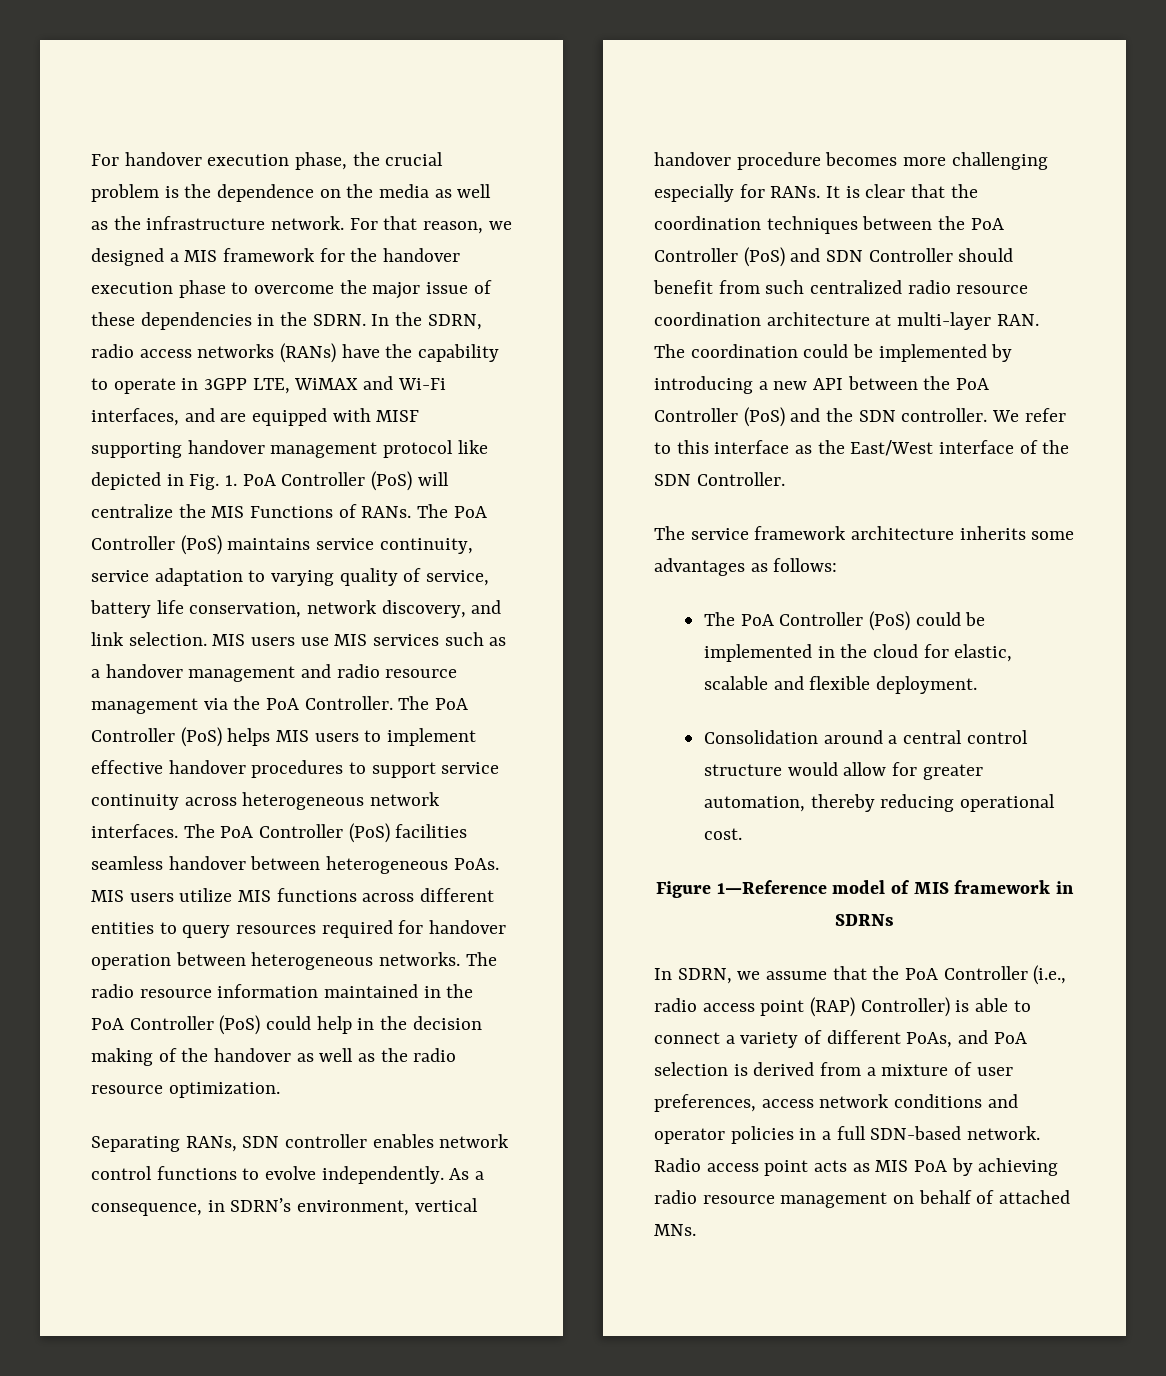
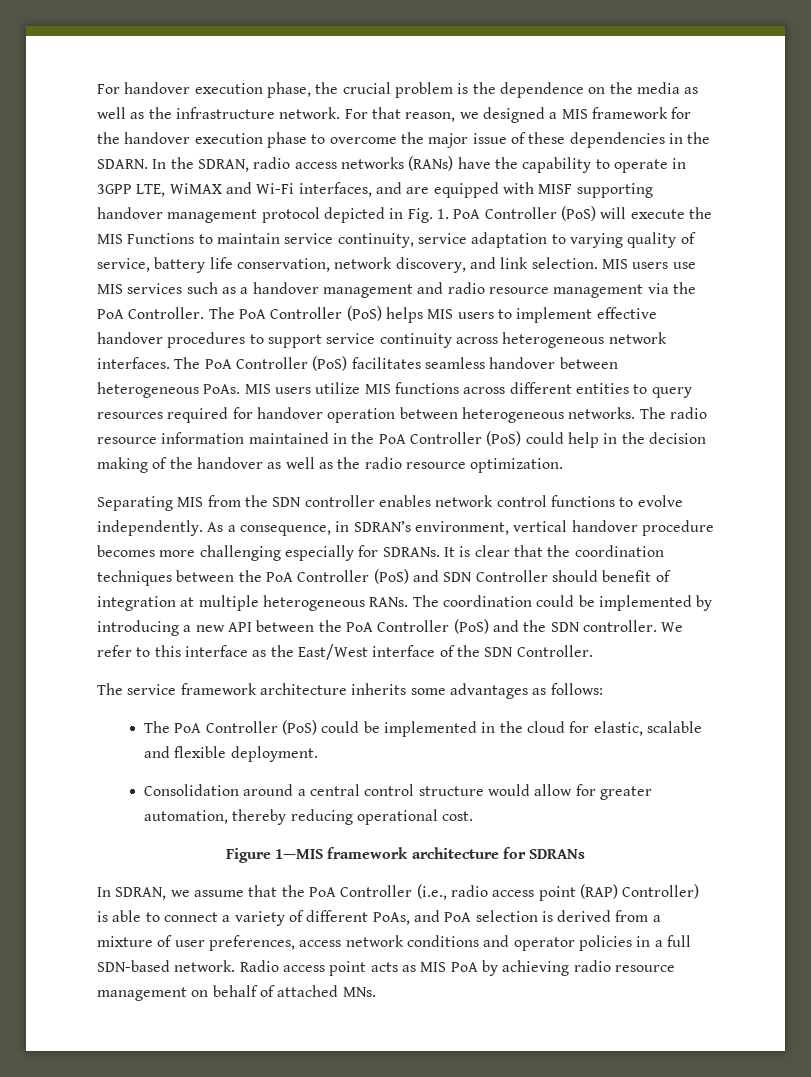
- For that reason, we designed a MIS framework for the handover execution phase to overcome the major issue of these dependencies in the SDRN.
+ For that reason, we designed a MIS framework for the handover execution phase to overcome the major issue of these dependencies in the SDARN.
- In the SDRN, radio access networks (RANs) have the capability to operate in 3GPP LTE, WiMAX and Wi-Fi interfaces, and are equipped with MISF supporting handover management protocol like depicted in Fig. 1. PoA Controller (PoS) will centralize the MIS Functions of RANs. The PoA Controller (PoS) maintains service continuity, service adaptation to varying quality of service, battery life conservation, network discovery, and link selection.
+ In the SDRAN, radio access networks (RANs) have the capability to operate in 3GPP LTE, WiMAX and Wi-Fi interfaces, and are equipped with MISF supporting handover management protocol depicted in Fig. 1. PoA Controller (PoS) will execute the MIS Functions to maintain service continuity, service adaptation to varying quality of service, battery life conservation, network discovery, and link selection.
- The PoA Controller (PoS) facilities seamless handover between heterogeneous PoAs.
+ The PoA Controller (PoS) facilitates seamless handover between heterogeneous PoAs.
- Separating RANs, SDN controller enables network control functions to evolve independently.
+ Separating MIS from the SDN controller enables network control functions to evolve independently.
- As a consequence, in SDRN’s environment, vertical handover procedure becomes more challenging especially for RANs.
+ As a consequence, in SDRAN’s environment, vertical handover procedure becomes more challenging especially for SDRANs.
- It is clear that the coordination techniques between the PoA Controller (PoS) and SDN Controller should benefit from such centralized radio resource coordination architecture at multi-layer RAN. The coordination could be implemented by introducing a new API between the PoA Controller (PoS) and the SDN controller.
+ It is clear that the coordination techniques between the PoA Controller (PoS) and SDN Controller should benefit of integration at multiple heterogeneous RANs. The coordination could be implemented by introducing a new API between the PoA Controller (PoS) and the SDN controller.
- Figure 1—Reference model of MIS framework in SDRNs
- In SDRN, we assume that the PoA Controller (i.e., radio access point (RAP) Controller) is able to connect a variety of different PoAs, and PoA selection is derived from a mixture of user preferences, access network conditions and operator policies in a full SDN-based network.
+ Figure 1—MIS framework architecture for SDRANs
+ In SDRAN, we assume that the PoA Controller (i.e., radio access point (RAP) Controller) is able to connect a variety of different PoAs, and PoA selection is derived from a mixture of user preferences, access network conditions and operator policies in a full SDN-based network.

